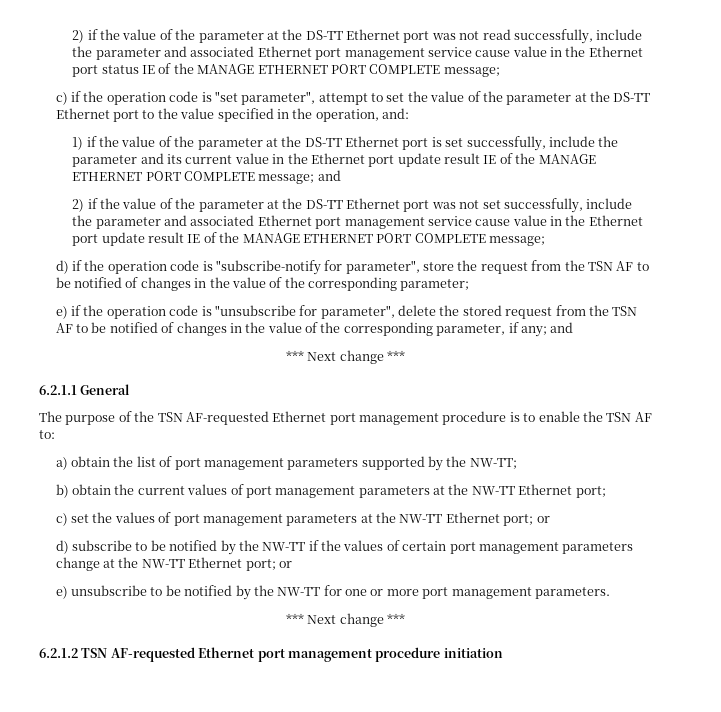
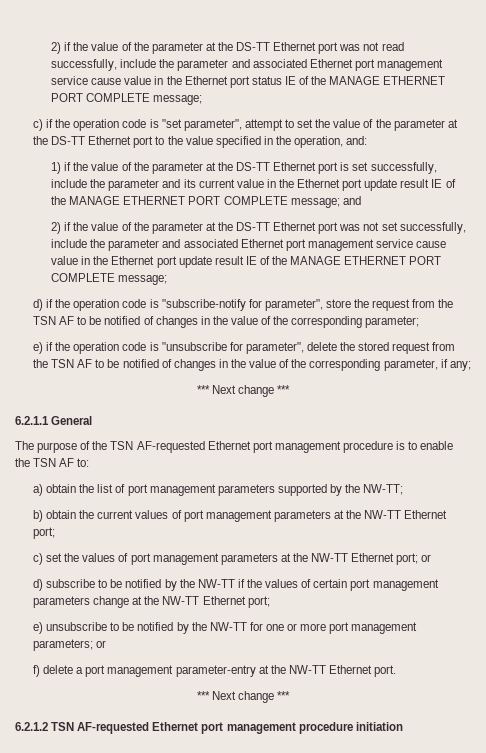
- e) if the operation code is "unsubscribe for parameter", delete the stored request from the TSN AF to be notified of changes in the value of the corresponding parameter, if any; and
+ e) if the operation code is "unsubscribe for parameter", delete the stored request from the TSN AF to be notified of changes in the value of the corresponding parameter, if any;
- d) subscribe to be notified by the NW-TT if the values of certain port management parameters change at the NW-TT Ethernet port; or
+ d) subscribe to be notified by the NW-TT if the values of certain port management parameters change at the NW-TT Ethernet port;
- e) unsubscribe to be notified by the NW-TT for one or more port management parameters.
+ e) unsubscribe to be notified by the NW-TT for one or more port management parameters; or
+ f) delete a port management parameter-entry at the NW-TT Ethernet port.

